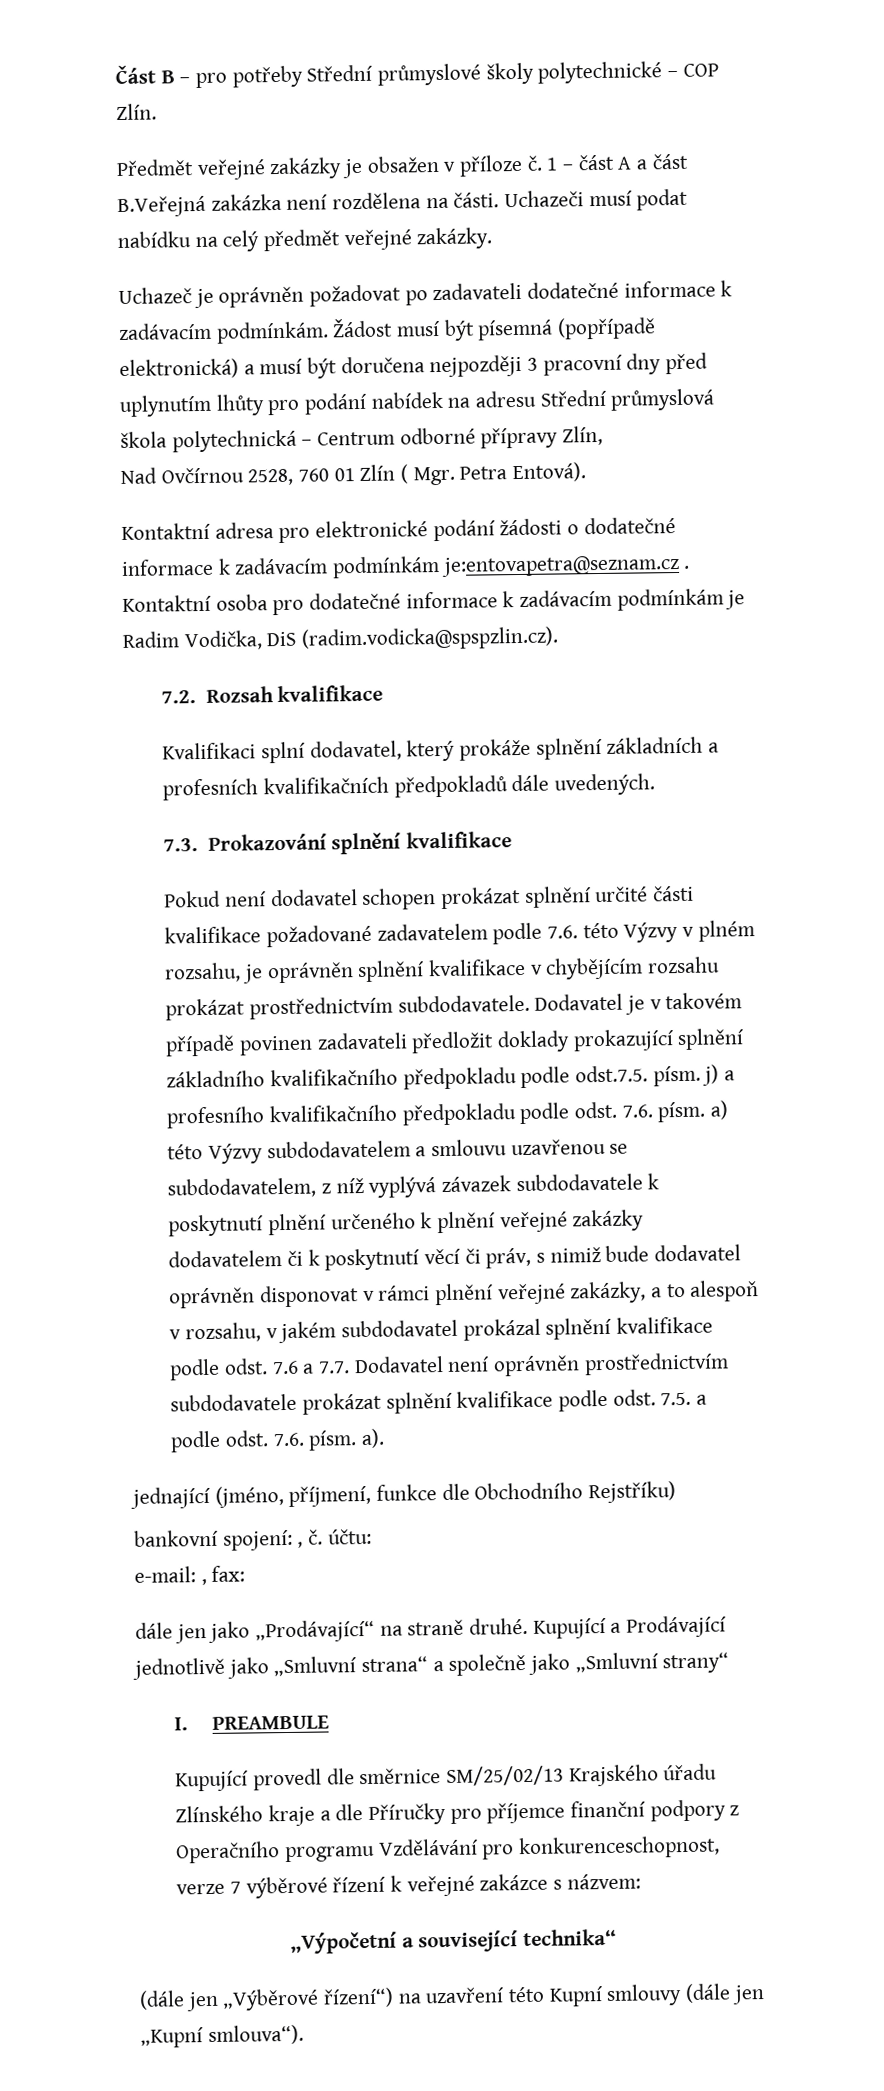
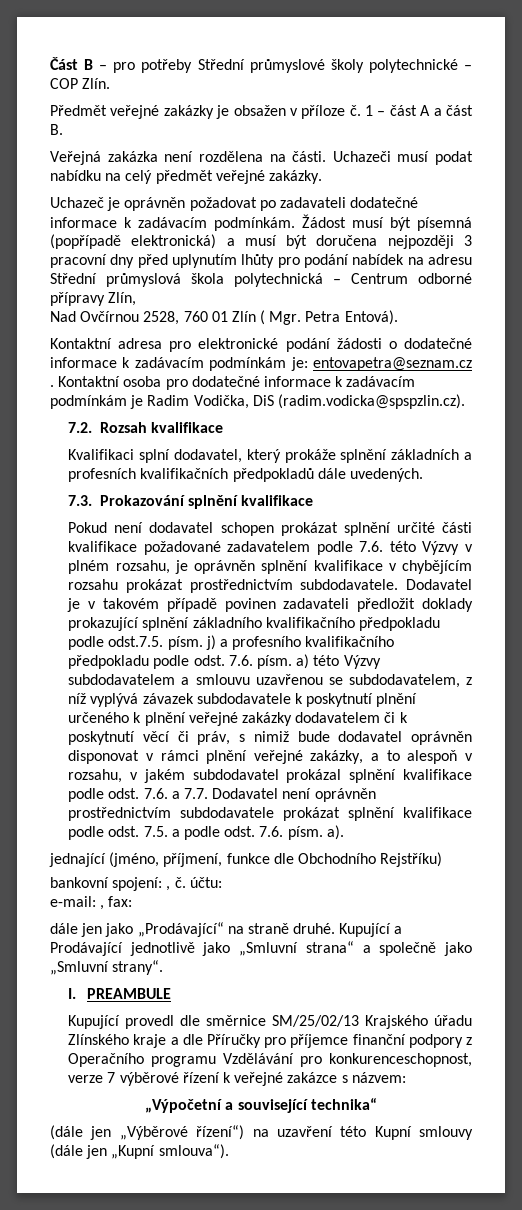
- 1 – část A a část B.Veřejná zakázka není rozdělena na části.
+ 1 – část A a část B.
+ Veřejná zakázka není rozdělena na části.
- Kontaktní adresa pro elektronické podání žádosti o dodatečné informace k zadávacím podmínkám je:entovapetra@seznam.cz .
+ Kontaktní adresa pro elektronické podání žádosti o dodatečné informace k zadávacím podmínkám je: entovapetra@seznam.cz .
- Dodavatel je v takovém případě povinen zadavateli předložit doklady prokazující splnění základního kvalifikačního předpokladu podle odst.7.5. písm. j) a profesního kvalifikačního předpokladu podle odst. 7.6. písm. a) této Výzvy subdodavatelem a smlouvu uzavřenou se subdodavatelem, z níž vyplývá závazek subdodavatele k poskytnutí plnění určeného k plnění veřejné zakázky dodavatelem či k poskytnutí věcí či práv, s nimiž bude dodavatel oprávněn disponovat v rámci plnění veřejné zakázky, a to alespoň v rozsahu, v jakém subdodavatel prokázal splnění kvalifikace podle odst. 7.6 a 7.7. Dodavatel není oprávněn prostřednictvím subdodavatele prokázat splnění kvalifikace podle odst. 7.5. a podle odst. 7.6. písm. a).
+ Dodavatel je v takovém případě povinen zadavateli předložit doklady prokazující splnění základního kvalifikačního předpokladu podle odst.7.5. písm. j) a profesního kvalifikačního předpokladu podle odst. 7.6. písm. a) této Výzvy subdodavatelem a smlouvu uzavřenou se subdodavatelem, z níž vyplývá závazek subdodavatele k poskytnutí plnění určeného k plnění veřejné zakázky dodavatelem či k poskytnutí věcí či práv, s nimiž bude dodavatel oprávněn disponovat v rámci plnění veřejné zakázky, a to alespoň v rozsahu, v jakém subdodavatel prokázal splnění kvalifikace podle odst. 7.6. a 7.7. Dodavatel není oprávněn prostřednictvím subdodavatele prokázat splnění kvalifikace podle odst. 7.5. a podle odst. 7.6. písm. a).
- Kupující a Prodávající jednotlivě jako „Smluvní strana“ a společně jako „Smluvní strany“
+ Kupující a Prodávající jednotlivě jako „Smluvní strana“ a společně jako „Smluvní strany“.

